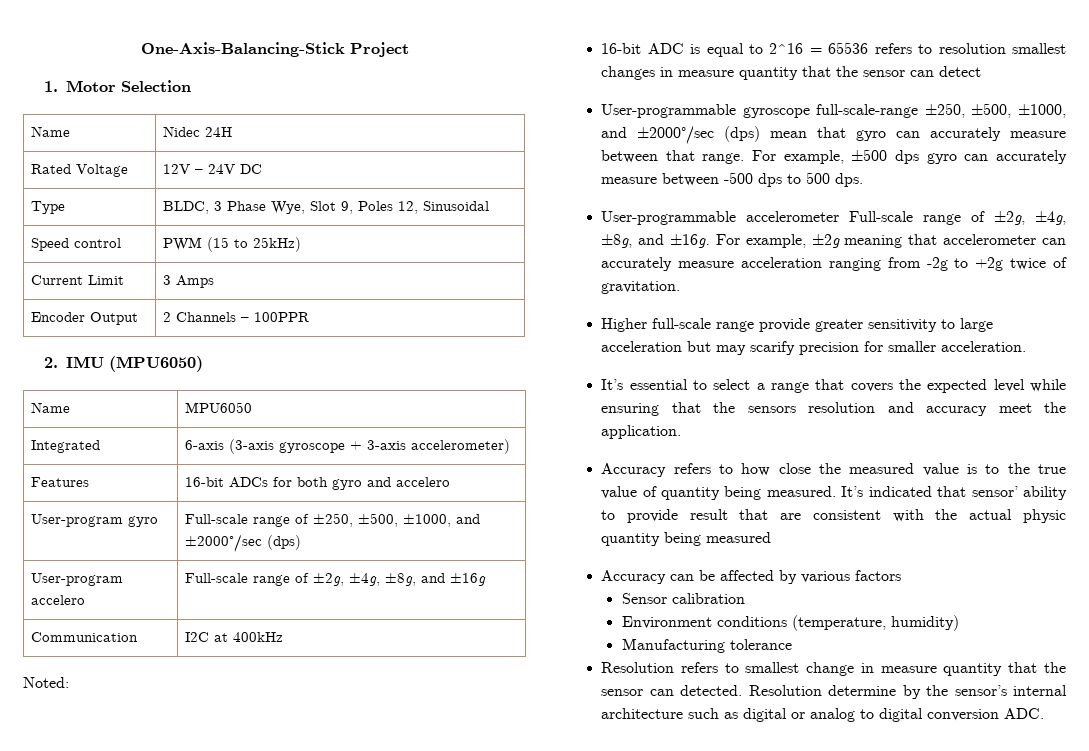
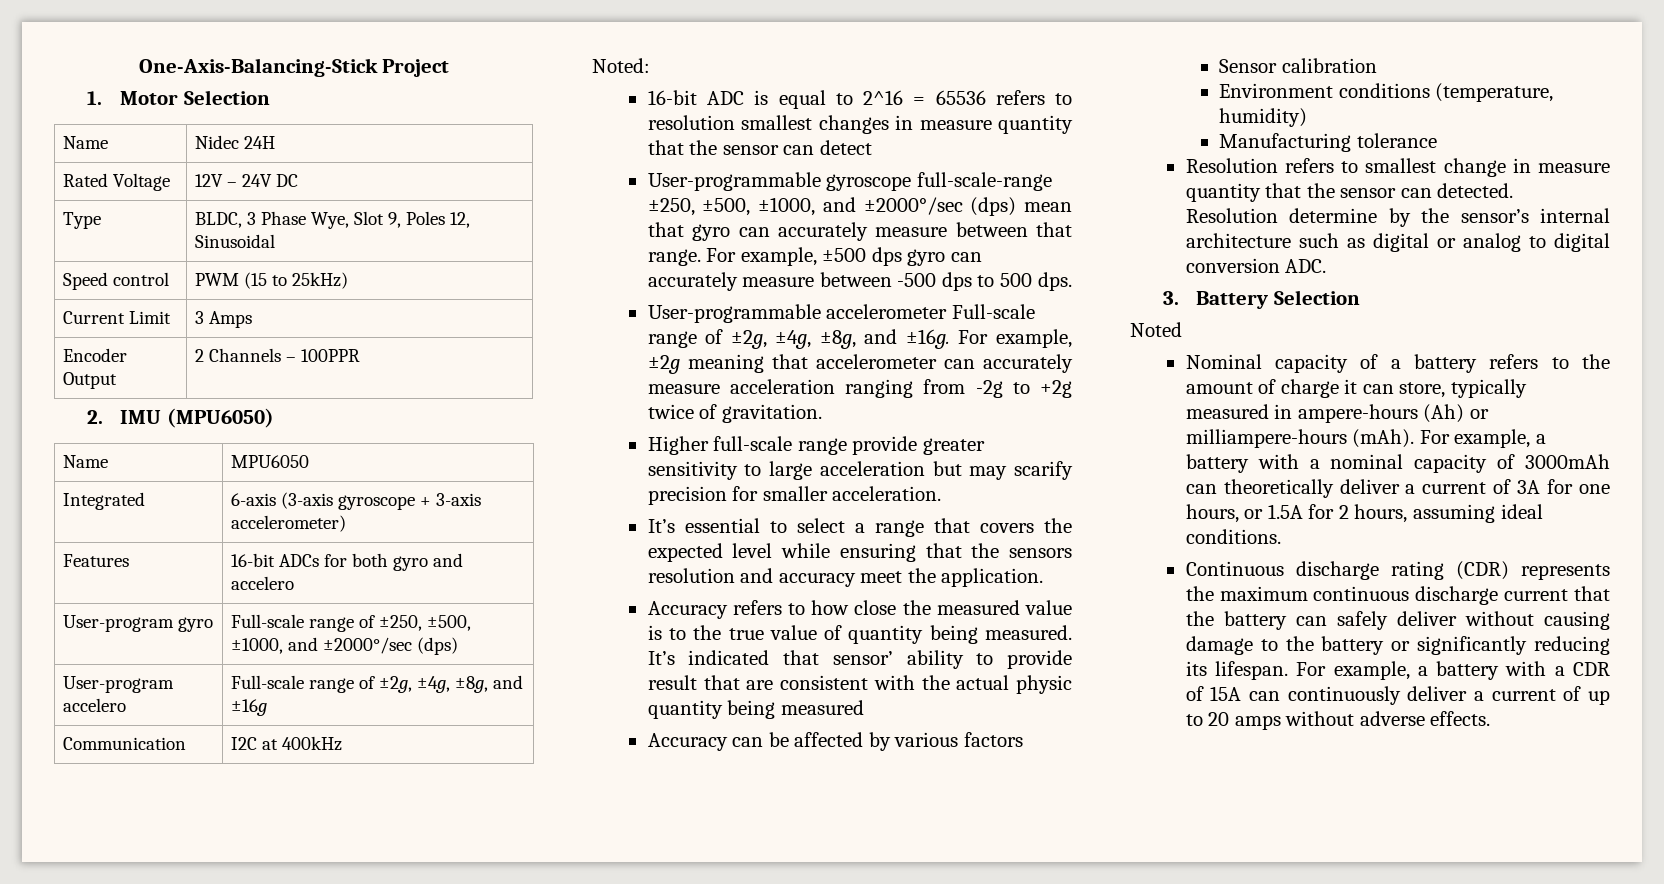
+ 3. Battery Selection
+ Noted
+ Nominal capacity of a battery refers to the amount of charge it can store, typically measured in ampere-hours (Ah) or milliampere-hours (mAh). For example, a battery with a nominal capacity of 3000mAh can theoretically deliver a current of 3A for one hours, or 1.5A for 2 hours, assuming ideal conditions.
+ Continuous discharge rating (CDR) represents the maximum continuous discharge current that the battery can safely deliver without causing damage to the battery or significantly reducing its lifespan. For example, a battery with a CDR of 15A can continuously deliver a current of up to 20 amps without adverse effects.

